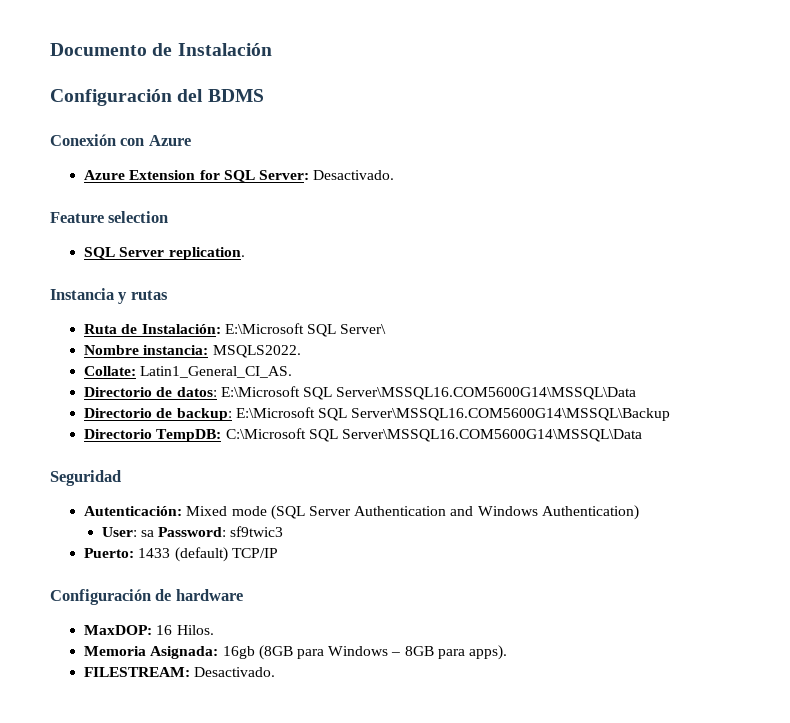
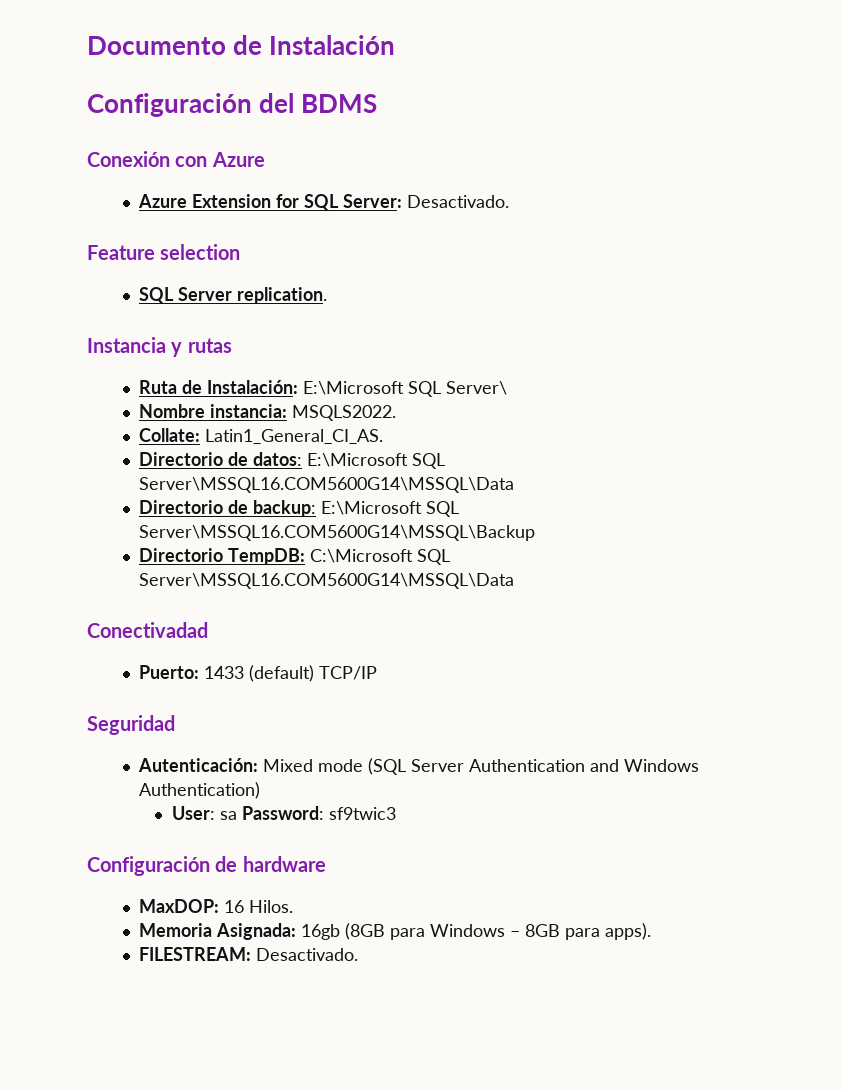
+ Conectivadad
+ Puerto: 1433 (default) TCP/IP
- Puerto: 1433 (default) TCP/IP

